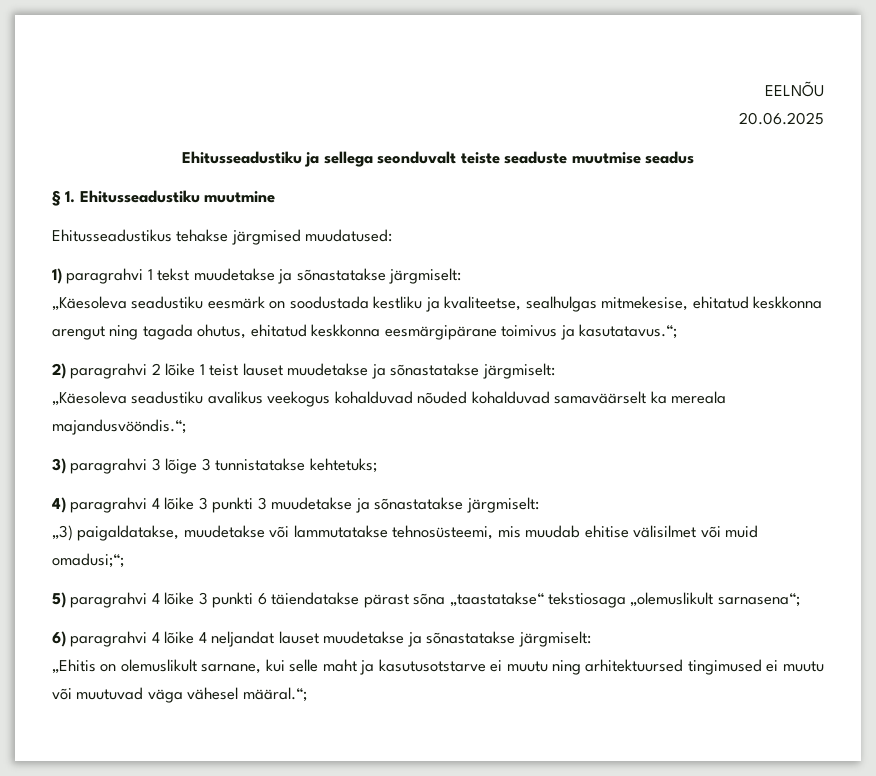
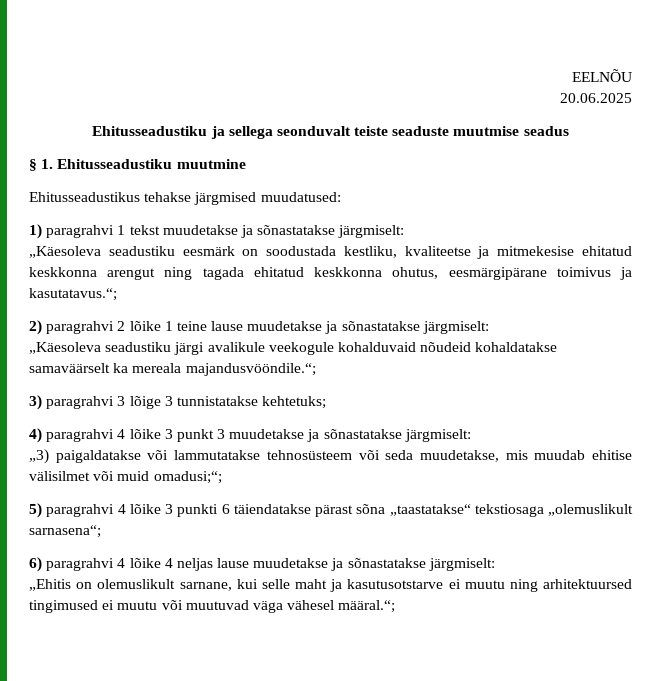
- „Käesoleva seadustiku eesmärk on soodustada kestliku ja kvaliteetse, sealhulgas mitmekesise, ehitatud keskkonna arengut ning tagada ohutus, ehitatud keskkonna eesmärgipärane toimivus ja kasutatavus.“;
+ „Käesoleva seadustiku eesmärk on soodustada kestliku, kvaliteetse ja mitmekesise ehitatud keskkonna arengut ning tagada ehitatud keskkonna ohutus, eesmärgipärane toimivus ja kasutatavus.“;
- 2) paragrahvi 2 lõike 1 teist lauset muudetakse ja sõnastatakse järgmiselt:
- „Käesoleva seadustiku avalikus veekogus kohalduvad nõuded kohalduvad samaväärselt ka mereala majandusvööndis.“;
+ 2) paragrahvi 2 lõike 1 teine lause muudetakse ja sõnastatakse järgmiselt:
+ „Käesoleva seadustiku järgi avalikule veekogule kohalduvaid nõudeid kohaldatakse samaväärselt ka mereala majandusvööndile.“;
- 4) paragrahvi 4 lõike 3 punkti 3 muudetakse ja sõnastatakse järgmiselt:
+ 4) paragrahvi 4 lõike 3 punkt 3 muudetakse ja sõnastatakse järgmiselt:
- „3) paigaldatakse, muudetakse või lammutatakse tehnosüsteemi, mis muudab ehitise välisilmet või muid omadusi;“;
+ „3) paigaldatakse või lammutatakse tehnosüsteem või seda muudetakse, mis muudab ehitise välisilmet või muid omadusi;“;
- 6) paragrahvi 4 lõike 4 neljandat lauset muudetakse ja sõnastatakse järgmiselt:
+ 6) paragrahvi 4 lõike 4 neljas lause muudetakse ja sõnastatakse järgmiselt:

